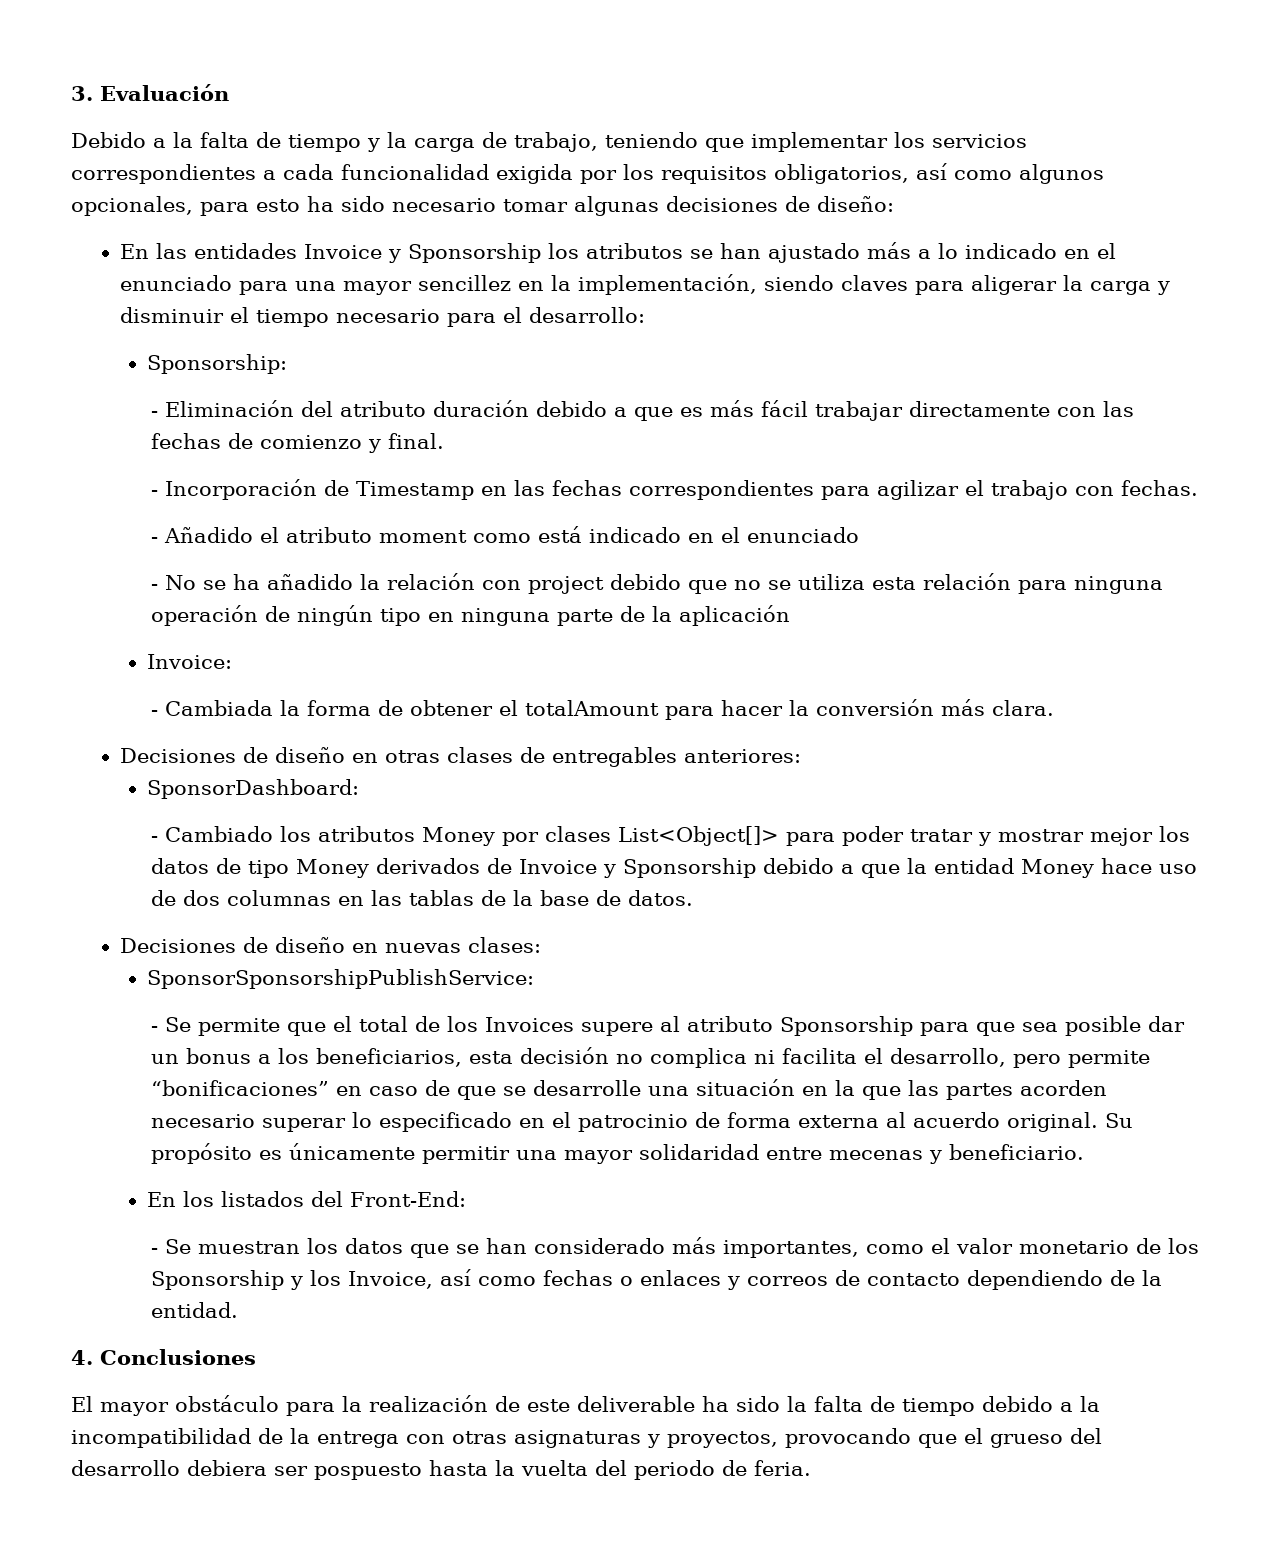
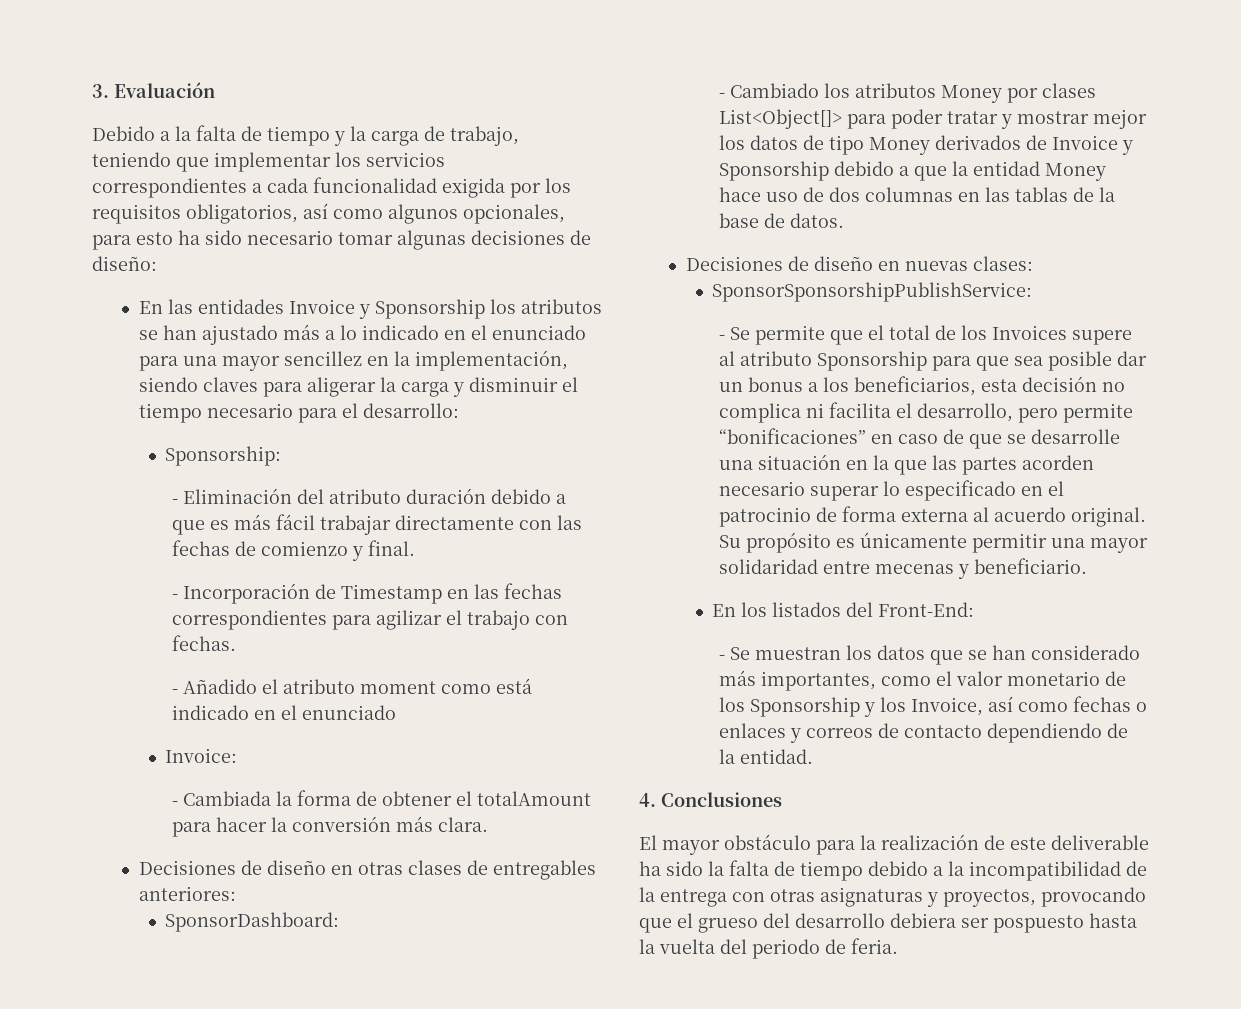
- - No se ha añadido la relación con project debido que no se utiliza esta relación para ninguna operación de ningún tipo en ninguna parte de la aplicación

